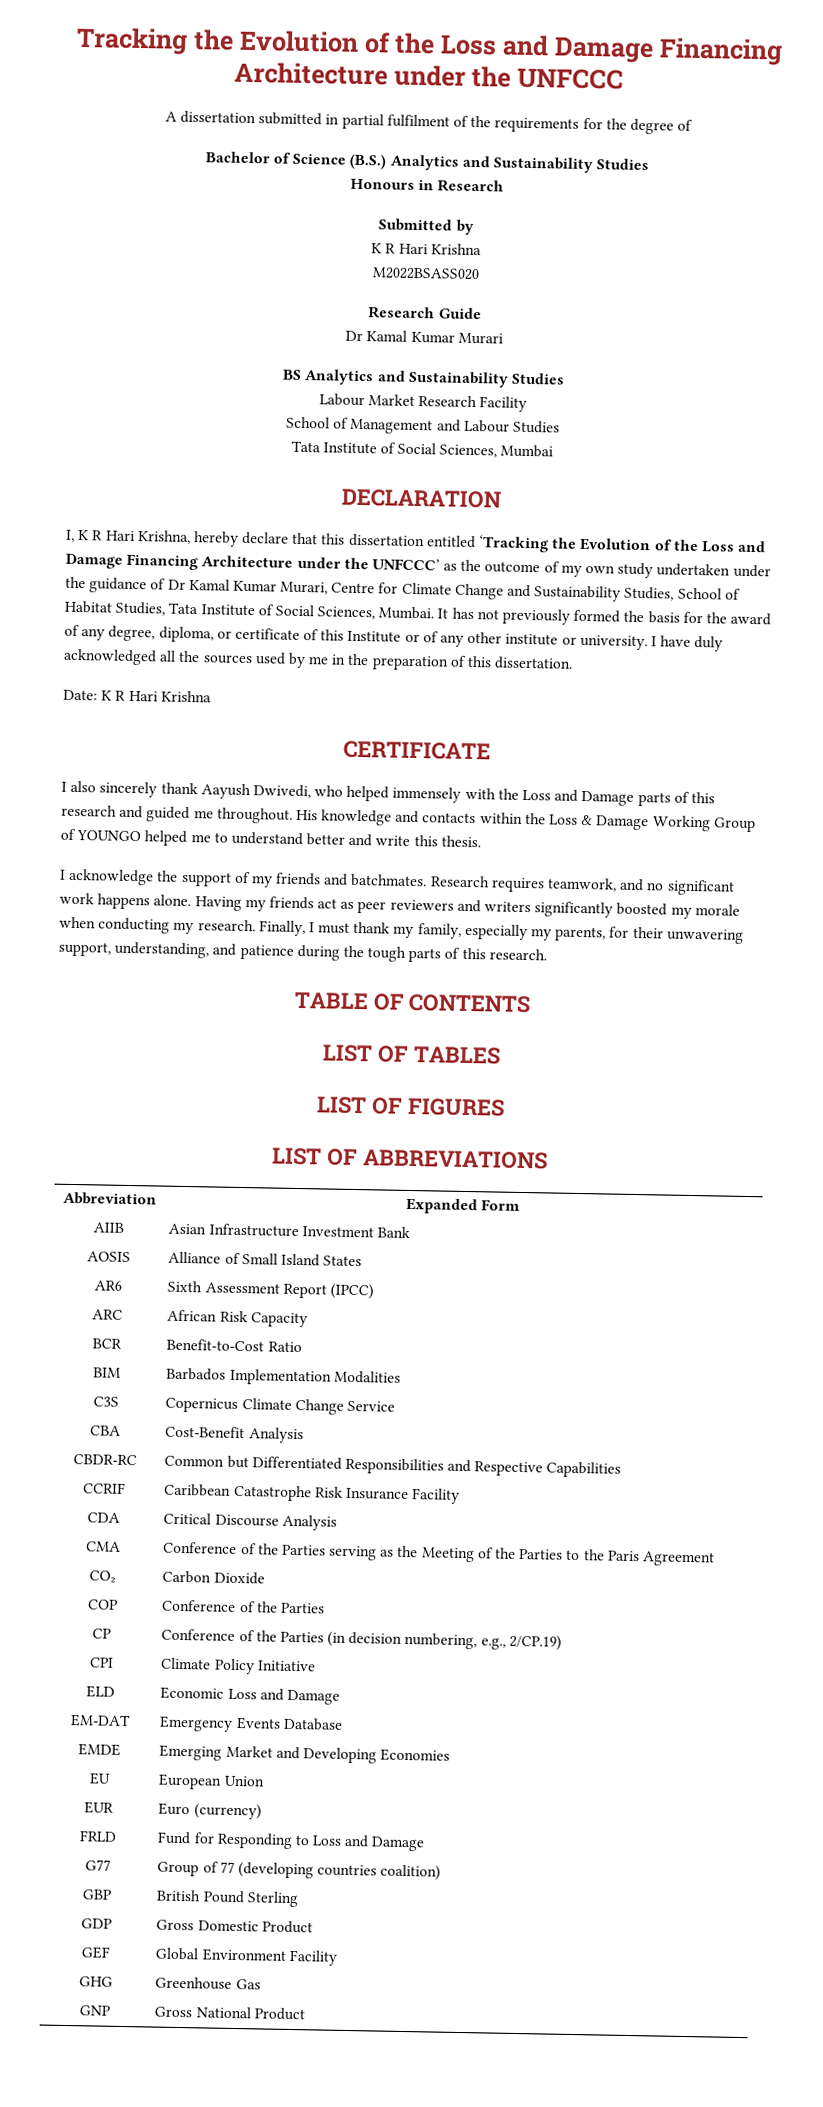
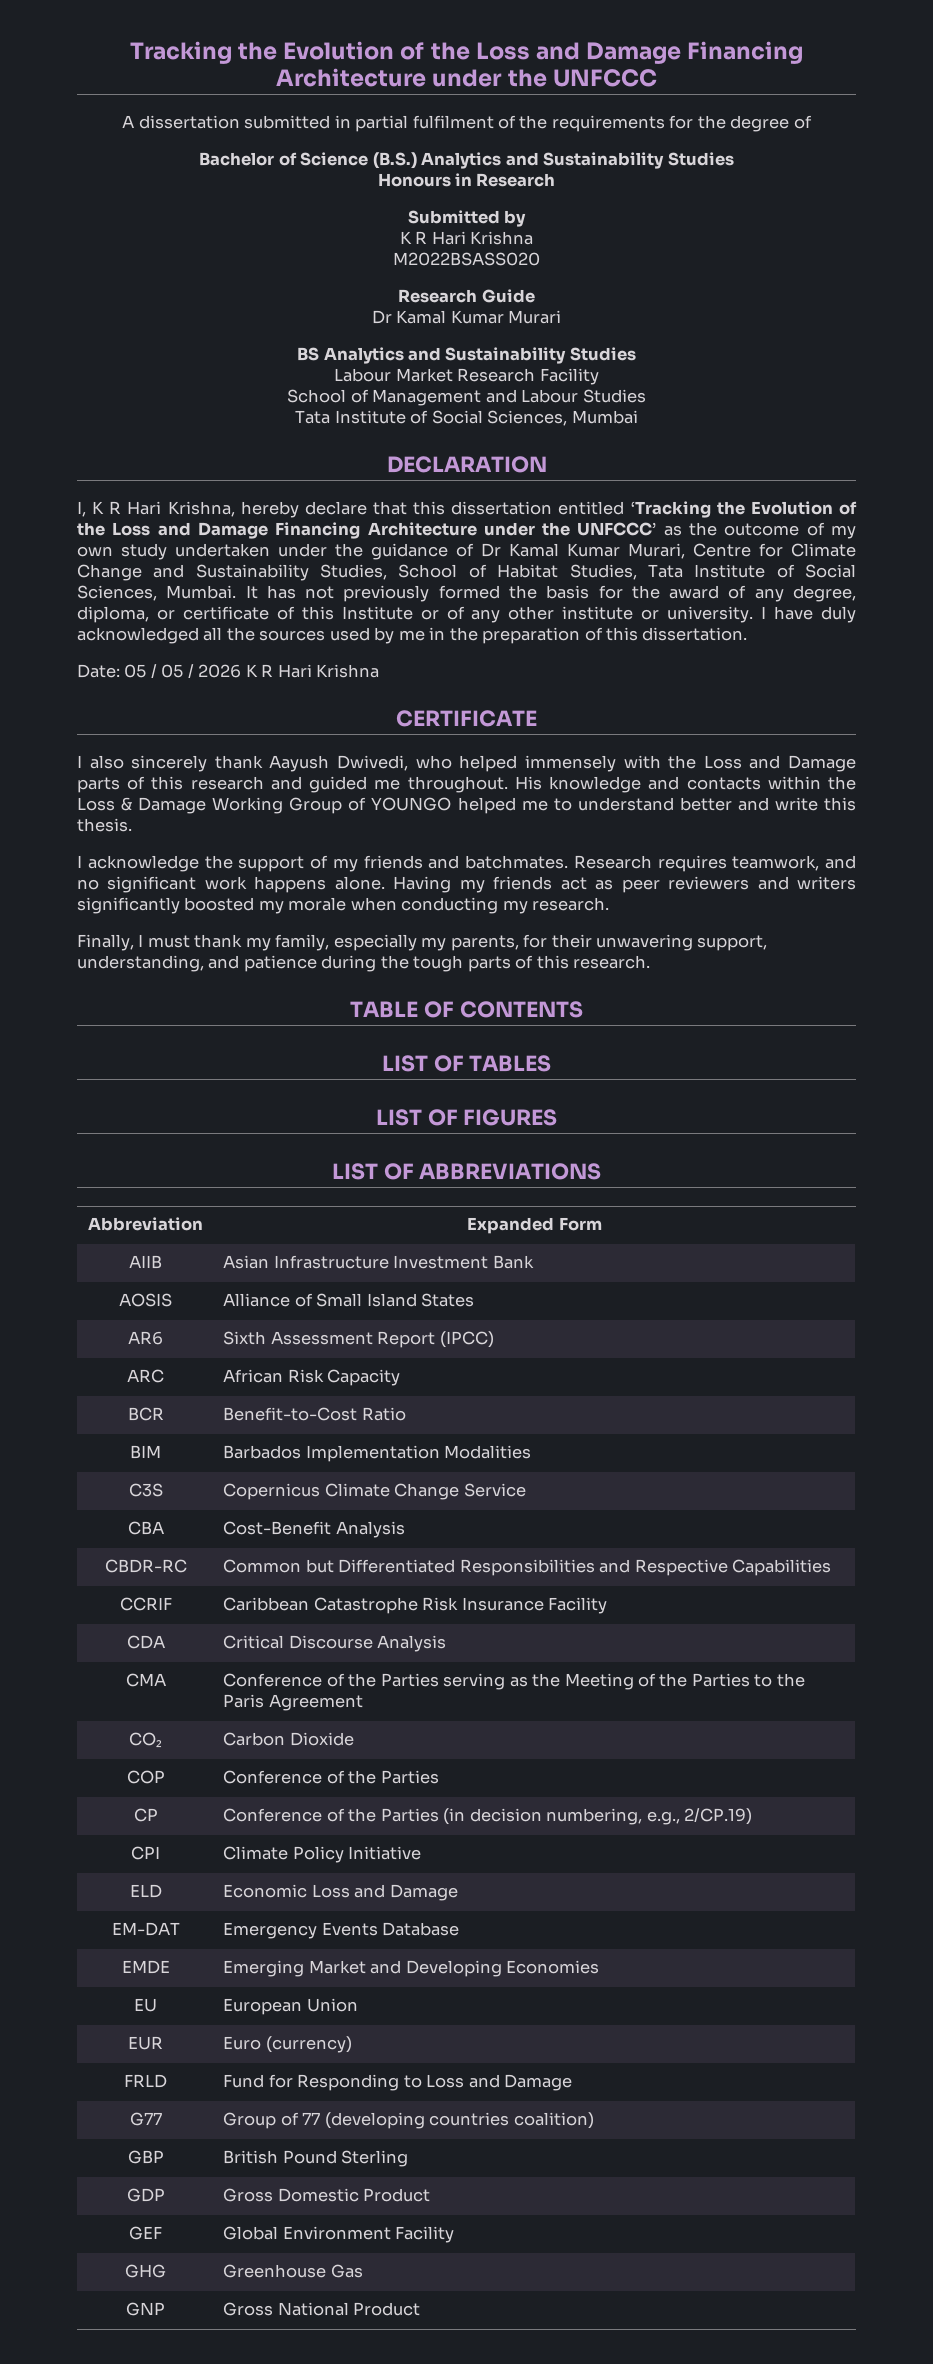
- Date: K R Hari Krishna
+ Date: 05 / 05 / 2026 K R Hari Krishna
- Having my friends act as peer reviewers and writers significantly boosted my morale when conducting my research. Finally, I must thank my family, especially my parents, for their unwavering support, understanding, and patience during the tough parts of this research.
+ Having my friends act as peer reviewers and writers significantly boosted my morale when conducting my research.
+ Finally, I must thank my family, especially my parents, for their unwavering support, understanding, and patience during the tough parts of this research.

